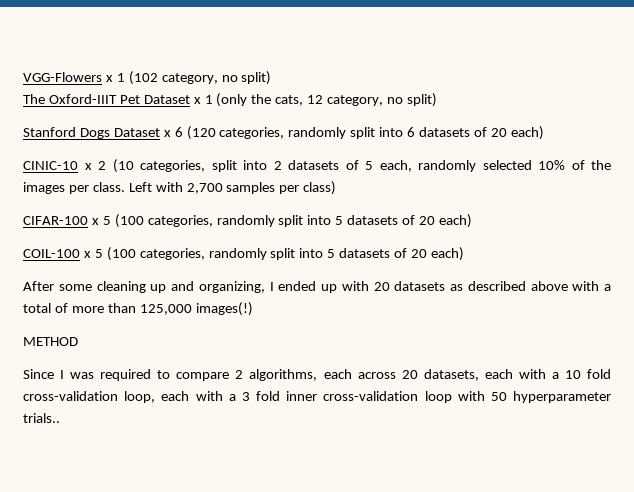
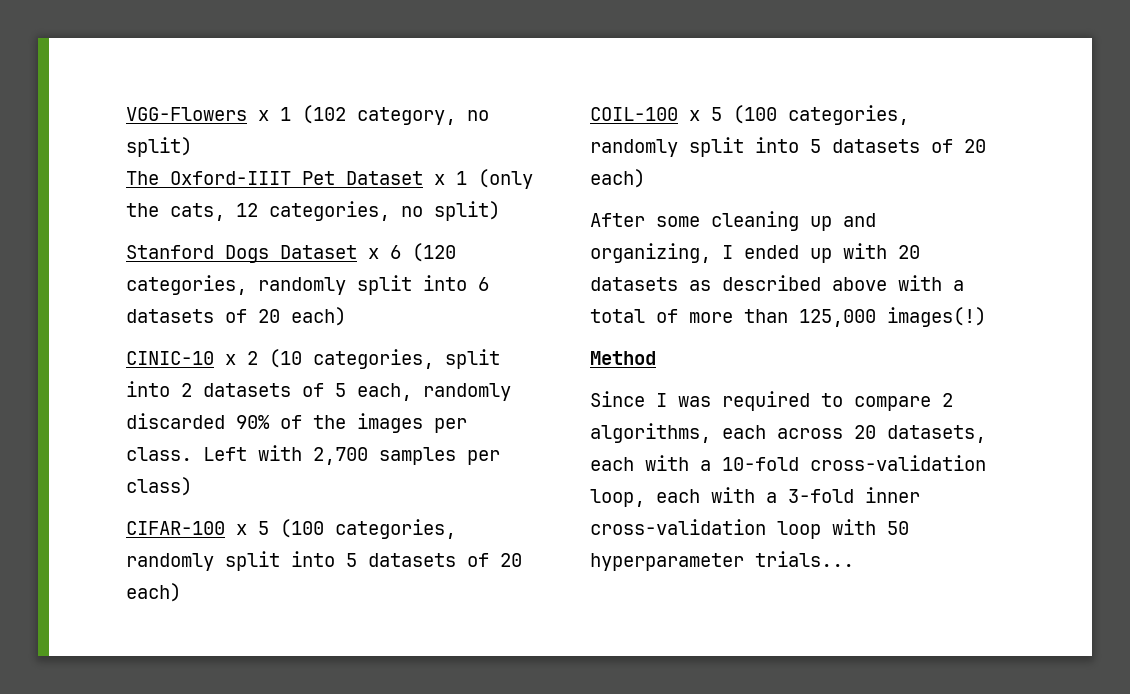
- The Oxford-IIIT Pet Dataset x 1 (only the cats, 12 category, no split)
+ The Oxford-IIIT Pet Dataset x 1 (only the cats, 12 categories, no split)
- CINIC-10 x 2 (10 categories, split into 2 datasets of 5 each, randomly selected 10% of the images per class.
+ CINIC-10 x 2 (10 categories, split into 2 datasets of 5 each, randomly discarded 90% of the images per class.
- METHOD
+ Method
- Since I was required to compare 2 algorithms, each across 20 datasets, each with a 10 fold cross-validation loop, each with a 3 fold inner cross-validation loop with 50 hyperparameter trials..
+ Since I was required to compare 2 algorithms, each across 20 datasets, each with a 10-fold cross-validation loop, each with a 3-fold inner cross-validation loop with 50 hyperparameter trials...

